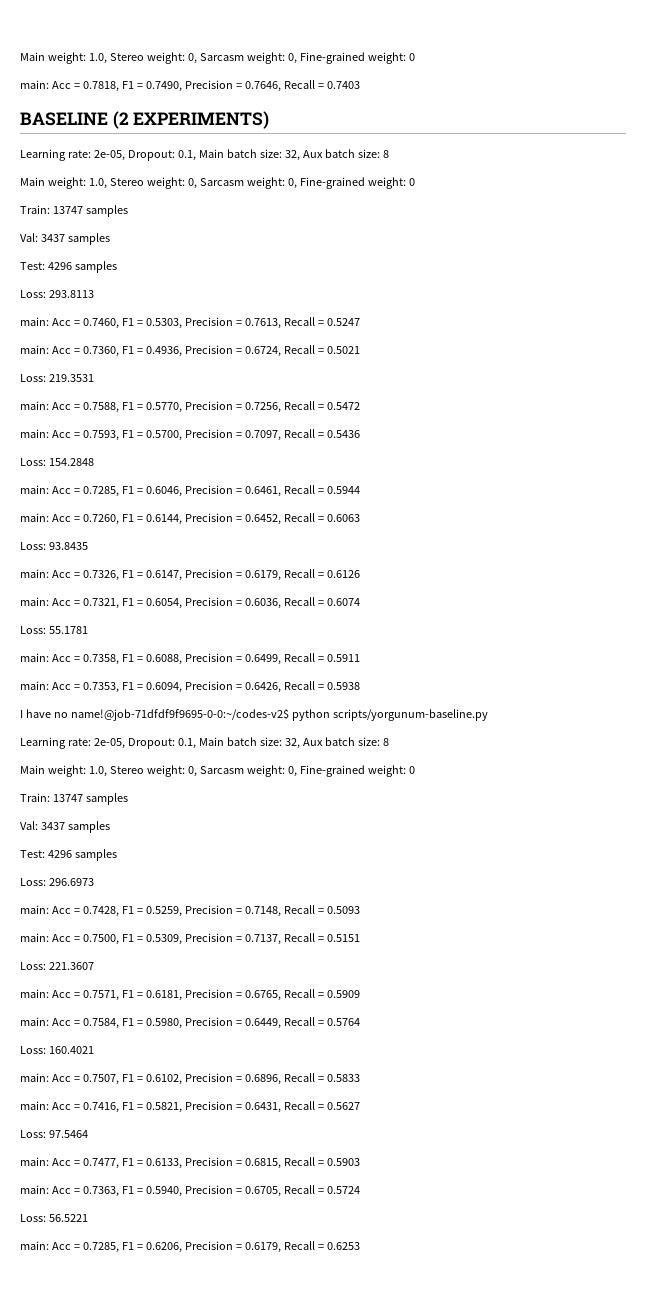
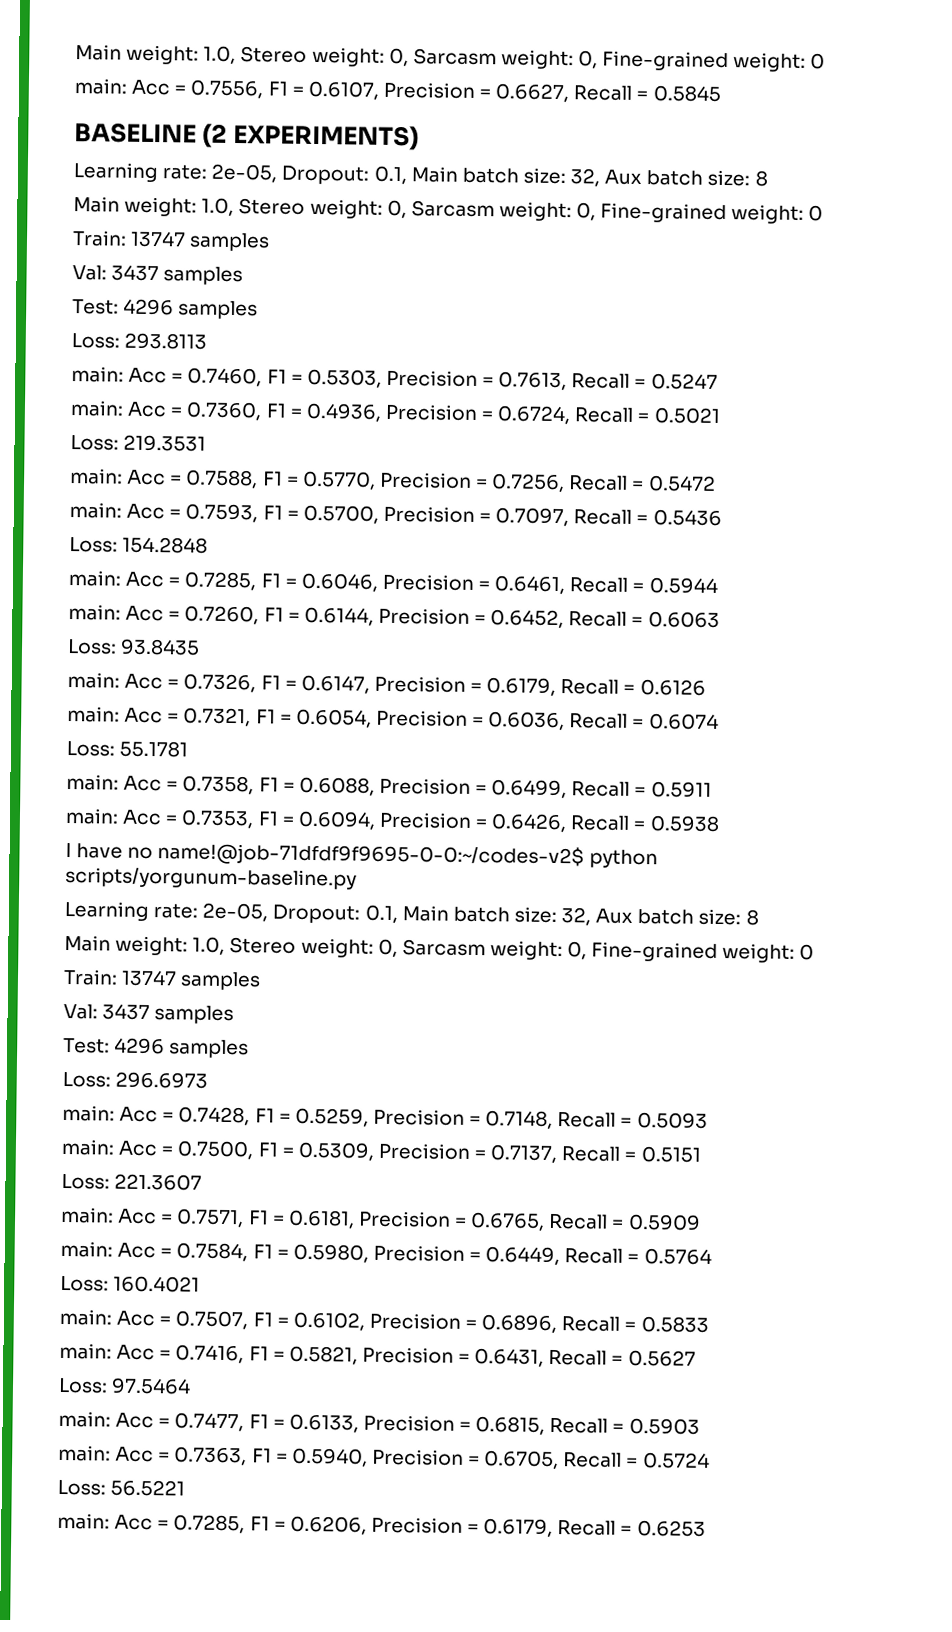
- main: Acc = 0.7818, F1 = 0.7490, Precision = 0.7646, Recall = 0.7403
+ main: Acc = 0.7556, F1 = 0.6107, Precision = 0.6627, Recall = 0.5845

